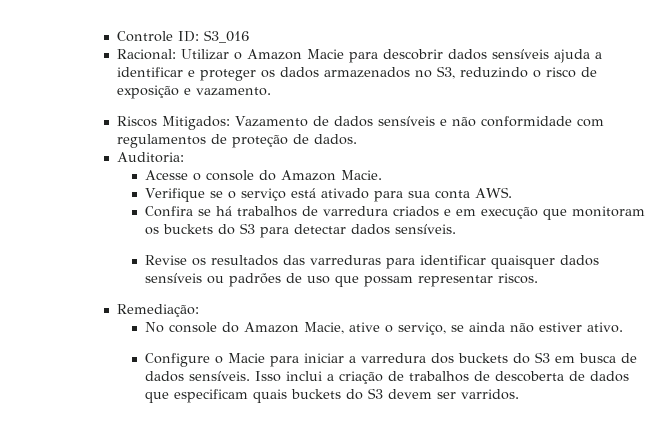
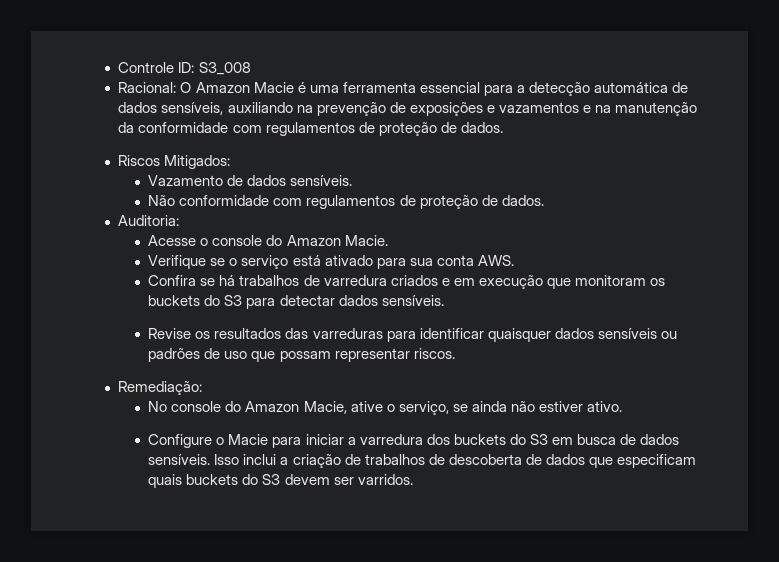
- Controle ID: S3_016
+ Controle ID: S3_008
- Racional: Utilizar o Amazon Macie para descobrir dados sensíveis ajuda a identificar e proteger os dados armazenados no S3, reduzindo o risco de exposição e vazamento.
+ Racional: O Amazon Macie é uma ferramenta essencial para a detecção automática de dados sensíveis, auxiliando na prevenção de exposições e vazamentos e na manutenção da conformidade com regulamentos de proteção de dados.
- Riscos Mitigados: Vazamento de dados sensíveis e não conformidade com regulamentos de proteção de dados.
+ Riscos Mitigados:
+ Vazamento de dados sensíveis.
+ Não conformidade com regulamentos de proteção de dados.

